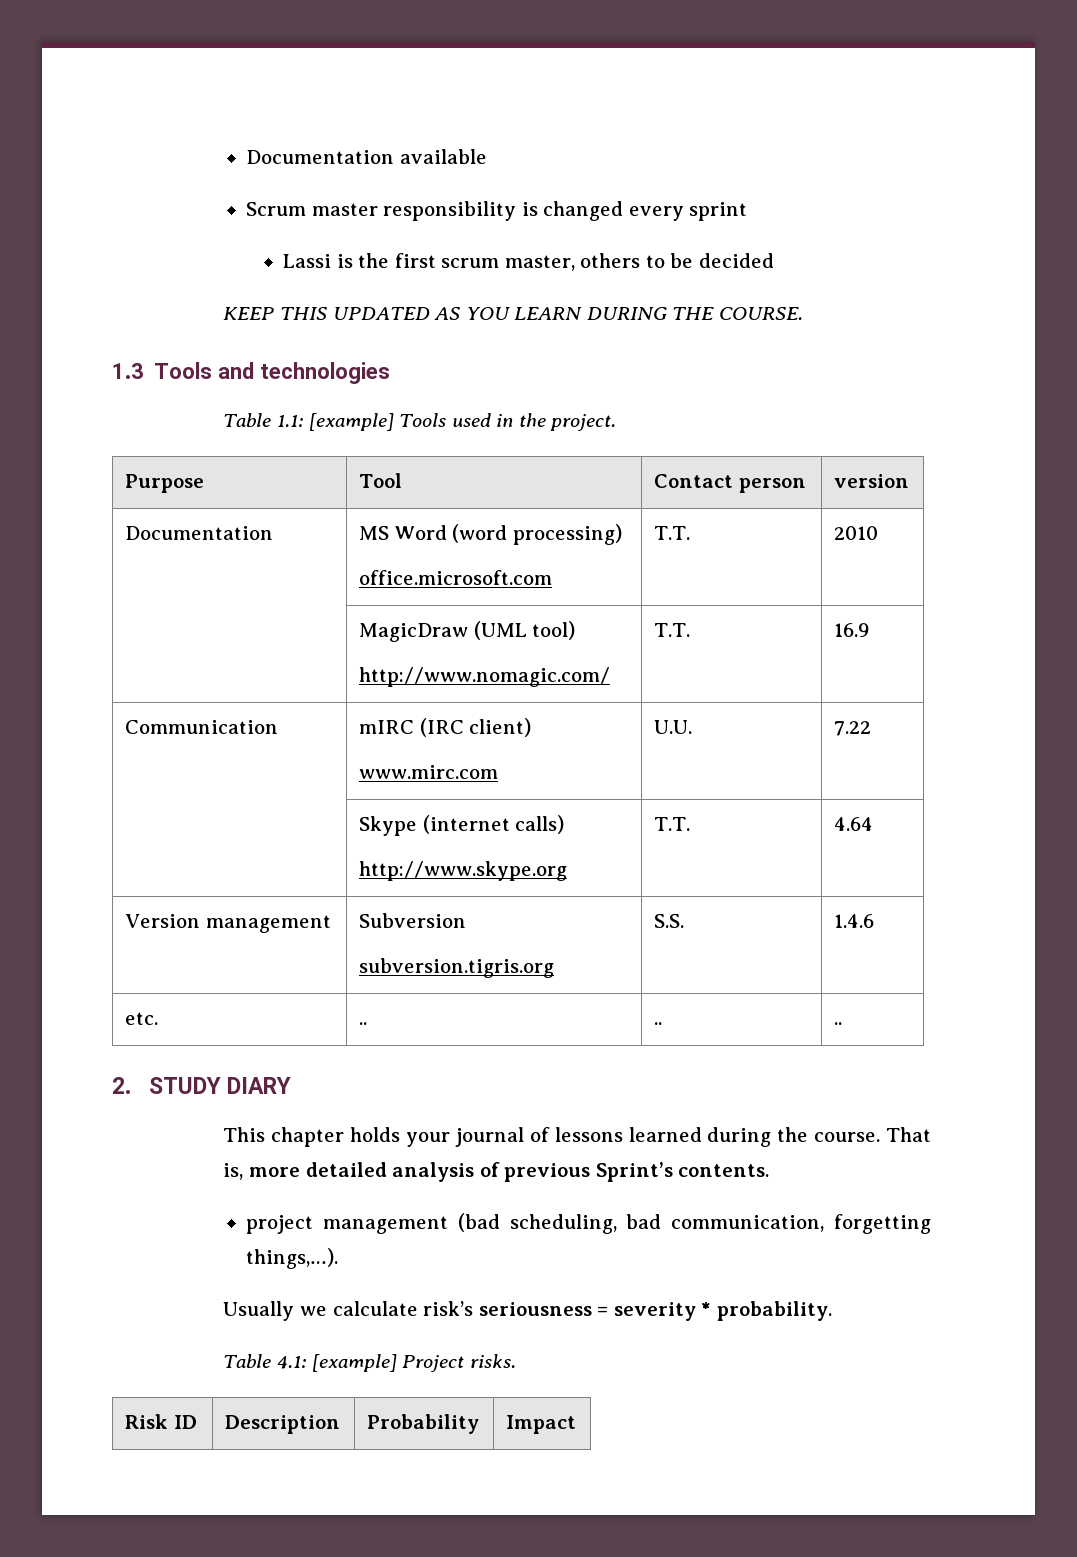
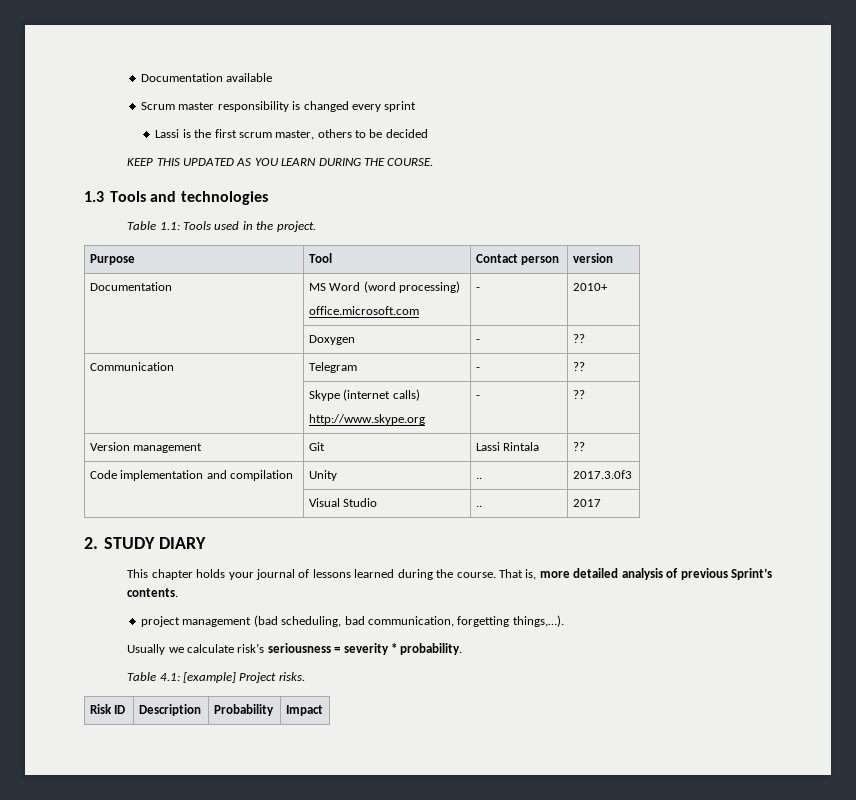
- Table 1.1: [example] Tools used in the project.
+ Table 1.1: Tools used in the project.
  Documentation | MS Word (word processing)
- office.microsoft.com | T.T. | 2010
- | MagicDraw (UML tool)
- http://www.nomagic.com/ | T.T. | 16.9
- Communication | mIRC (IRC client)
- www.mirc.com | U.U. | 7.22
+ office.microsoft.com | - | 2010+
+ | Doxygen | - | ??
+ Communication | Telegram | - | ??
  | Skype (internet calls)
- http://www.skype.org | T.T. | 4.64
+ http://www.skype.org | - | ??
- Version management | Subversion
- subversion.tigris.org | S.S. | 1.4.6
- etc. | .. | .. | ..
+ Version management | Git | Lassi Rintala | ??
+ Code implementation and compilation | Unity | .. | 2017.3.0f3
+ | Visual Studio | .. | 2017

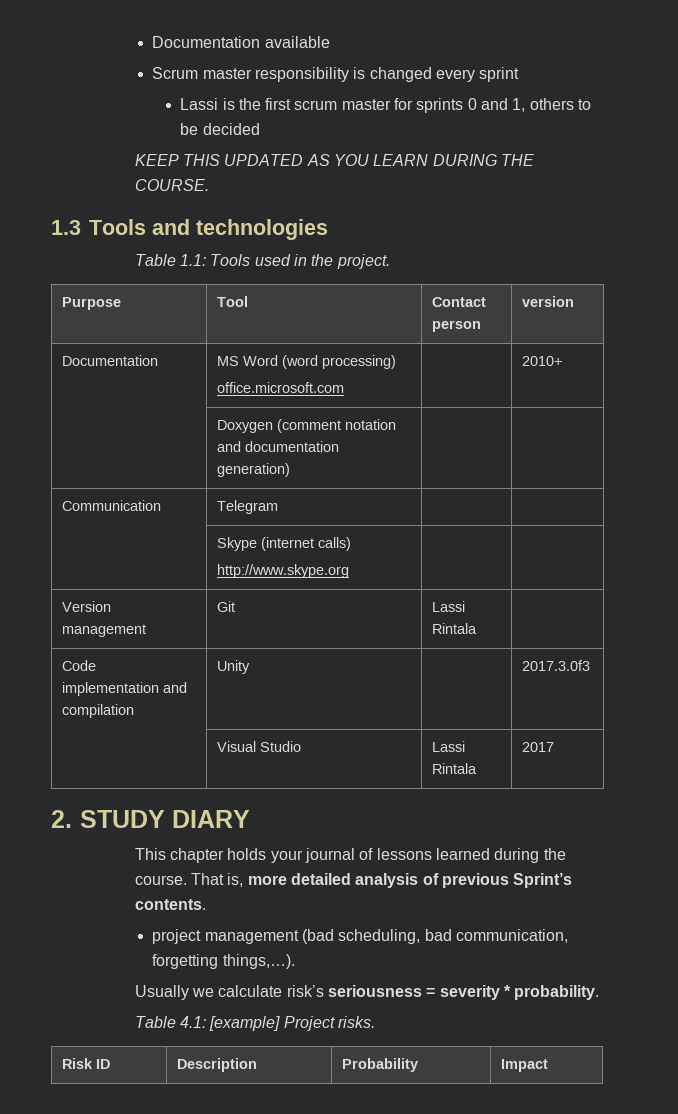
- Lassi is the first scrum master, others to be decided
+ Lassi is the first scrum master for sprints 0 and 1, others to be decided
  Documentation | MS Word (word processing)
- office.microsoft.com | - | 2010+
+ office.microsoft.com | | 2010+
- | Doxygen | - | ??
+ | Doxygen (comment notation and documentation generation) | |
- Communication | Telegram | - | ??
+ Communication | Telegram | |
  | Skype (internet calls)
- http://www.skype.org | - | ??
+ http://www.skype.org | |
- Version management | Git | Lassi Rintala | ??
+ Version management | Git | Lassi Rintala |
- Code implementation and compilation | Unity | .. | 2017.3.0f3
+ Code implementation and compilation | Unity | | 2017.3.0f3
- | Visual Studio | .. | 2017
+ | Visual Studio | Lassi Rintala | 2017

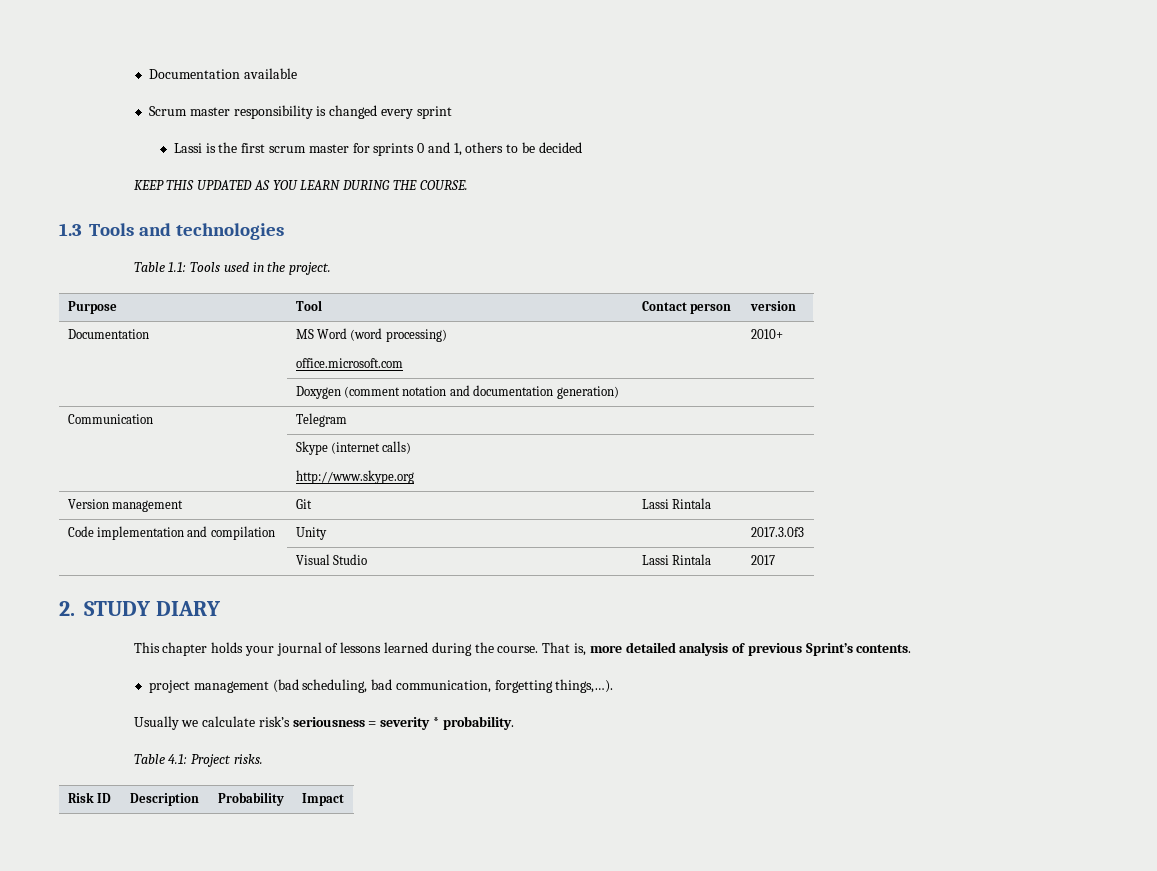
- Table 4.1: [example] Project risks.
+ Table 4.1: Project risks.

